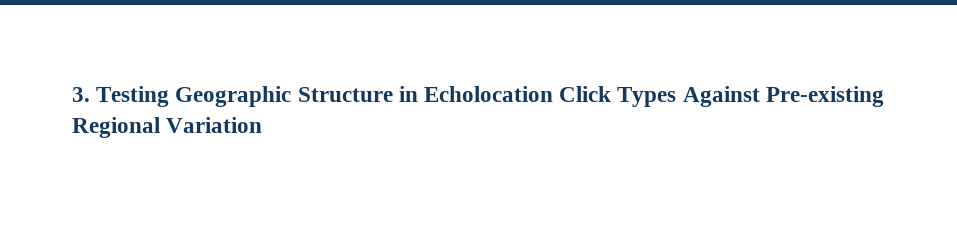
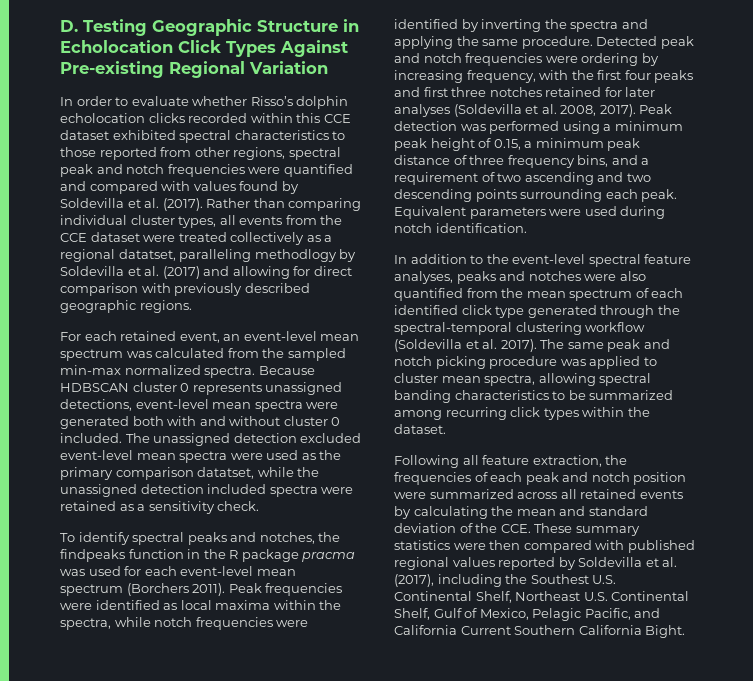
- 3. Testing Geographic Structure in Echolocation Click Types Against Pre-existing Regional Variation
+ D. Testing Geographic Structure in Echolocation Click Types Against Pre-existing Regional Variation
+ In order to evaluate whether Risso’s dolphin echolocation clicks recorded within this CCE dataset exhibited spectral characteristics to those reported from other regions, spectral peak and notch frequencies were quantified and compared with values found by Soldevilla et al. (2017). Rather than comparing individual cluster types, all events from the CCE dataset were treated collectively as a regional datatset, paralleling methodlogy by Soldevilla et al. (2017) and allowing for direct comparison with previously described geographic regions.
+ For each retained event, an event-level mean spectrum was calculated from the sampled min-max normalized spectra. Because HDBSCAN cluster 0 represents unassigned detections, event-level mean spectra were generated both with and without cluster 0 included. The unassigned detection excluded event-level mean spectra were used as the primary comparison datatset, while the unassigned detection included spectra were retained as a sensitivity check.
+ To identify spectral peaks and notches, the findpeaks function in the R package pracma was used for each event-level mean spectrum (Borchers 2011). Peak frequencies were identified as local maxima within the spectra, while notch frequencies were identified by inverting the spectra and applying the same procedure. Detected peak and notch frequencies were ordering by increasing frequency, with the first four peaks and first three notches retained for later analyses (Soldevilla et al. 2008, 2017). Peak detection was performed using a minimum peak height of 0.15, a minimum peak distance of three frequency bins, and a requirement of two ascending and two descending points surrounding each peak. Equivalent parameters were used during notch identification.
+ In addition to the event-level spectral feature analyses, peaks and notches were also quantified from the mean spectrum of each identified click type generated through the spectral-temporal clustering workflow (Soldevilla et al. 2017). The same peak and notch picking procedure was applied to cluster mean spectra, allowing spectral banding characteristics to be summarized among recurring click types within the dataset.
+ Following all feature extraction, the frequencies of each peak and notch position were summarized across all retained events by calculating the mean and standard deviation of the CCE. These summary statistics were then compared with published regional values reported by Soldevilla et al. (2017), including the Southest U.S. Continental Shelf, Northeast U.S. Continental Shelf, Gulf of Mexico, Pelagic Pacific, and California Current Southern California Bight.

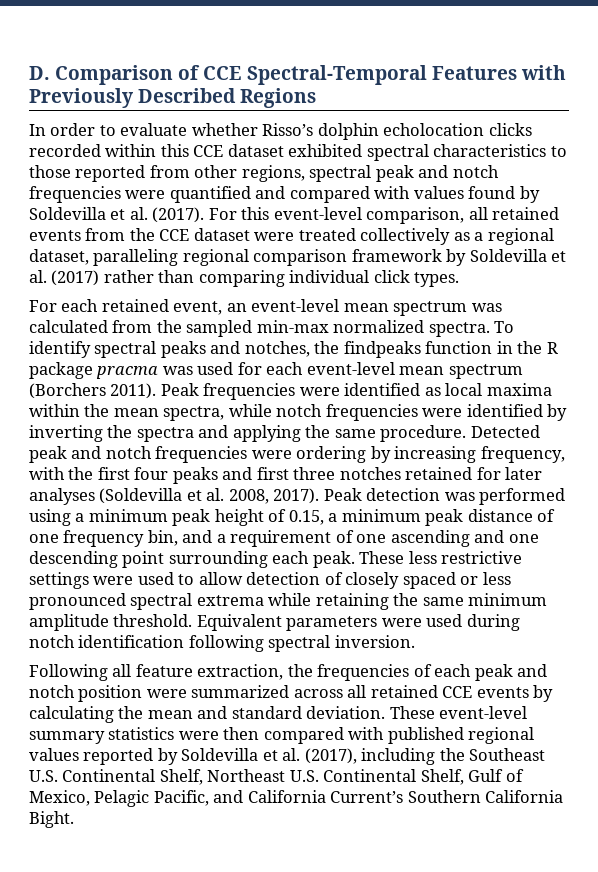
- D. Testing Geographic Structure in Echolocation Click Types Against Pre-existing Regional Variation
+ D. Comparison of CCE Spectral-Temporal Features with Previously Described Regions
- Rather than comparing individual cluster types, all events from the CCE dataset were treated collectively as a regional datatset, paralleling methodlogy by Soldevilla et al. (2017) and allowing for direct comparison with previously described geographic regions.
+ For this event-level comparison, all retained events from the CCE dataset were treated collectively as a regional dataset, paralleling regional comparison framework by Soldevilla et al. (2017) rather than comparing individual click types.
- For each retained event, an event-level mean spectrum was calculated from the sampled min-max normalized spectra. Because HDBSCAN cluster 0 represents unassigned detections, event-level mean spectra were generated both with and without cluster 0 included. The unassigned detection excluded event-level mean spectra were used as the primary comparison datatset, while the unassigned detection included spectra were retained as a sensitivity check.
- To identify spectral peaks and notches, the findpeaks function in the R package pracma was used for each event-level mean spectrum (Borchers 2011).
+ For each retained event, an event-level mean spectrum was calculated from the sampled min-max normalized spectra. To identify spectral peaks and notches, the findpeaks function in the R package pracma was used for each event-level mean spectrum (Borchers 2011).
- Peak frequencies were identified as local maxima within the spectra, while notch frequencies were identified by inverting the spectra and applying the same procedure.
+ Peak frequencies were identified as local maxima within the mean spectra, while notch frequencies were identified by inverting the spectra and applying the same procedure.
- Peak detection was performed using a minimum peak height of 0.15, a minimum peak distance of three frequency bins, and a requirement of two ascending and two descending points surrounding each peak.
+ Peak detection was performed using a minimum peak height of 0.15, a minimum peak distance of one frequency bin, and a requirement of one ascending and one descending point surrounding each peak. These less restrictive settings were used to allow detection of closely spaced or less pronounced spectral extrema while retaining the same minimum amplitude threshold.
- Equivalent parameters were used during notch identification.
- In addition to the event-level spectral feature analyses, peaks and notches were also quantified from the mean spectrum of each identified click type generated through the spectral-temporal clustering workflow (Soldevilla et al. 2017). The same peak and notch picking procedure was applied to cluster mean spectra, allowing spectral banding characteristics to be summarized among recurring click types within the dataset.
+ Equivalent parameters were used during notch identification following spectral inversion.
- Following all feature extraction, the frequencies of each peak and notch position were summarized across all retained events by calculating the mean and standard deviation of the CCE. These summary statistics were then compared with published regional values reported by Soldevilla et al. (2017), including the Southest U.S. Continental Shelf, Northeast U.S. Continental Shelf, Gulf of Mexico, Pelagic Pacific, and California Current Southern California Bight.
+ Following all feature extraction, the frequencies of each peak and notch position were summarized across all retained CCE events by calculating the mean and standard deviation. These event-level summary statistics were then compared with published regional values reported by Soldevilla et al. (2017), including the Southeast U.S. Continental Shelf, Northeast U.S. Continental Shelf, Gulf of Mexico, Pelagic Pacific, and California Current’s Southern California Bight.

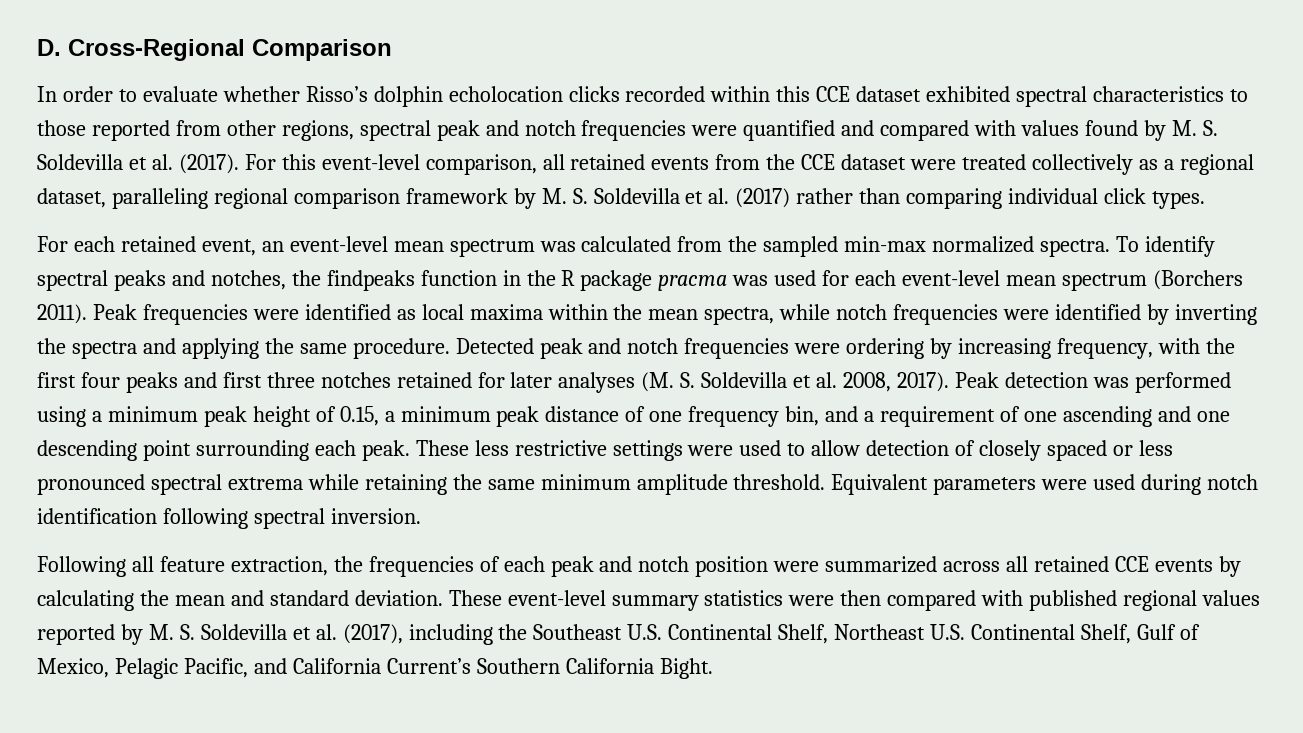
- D. Comparison of CCE Spectral-Temporal Features with Previously Described Regions
+ D. Cross-Regional Comparison
- In order to evaluate whether Risso’s dolphin echolocation clicks recorded within this CCE dataset exhibited spectral characteristics to those reported from other regions, spectral peak and notch frequencies were quantified and compared with values found by Soldevilla et al. (2017).
+ In order to evaluate whether Risso’s dolphin echolocation clicks recorded within this CCE dataset exhibited spectral characteristics to those reported from other regions, spectral peak and notch frequencies were quantified and compared with values found by M. S. Soldevilla et al. (2017).
- For this event-level comparison, all retained events from the CCE dataset were treated collectively as a regional dataset, paralleling regional comparison framework by Soldevilla et al. (2017) rather than comparing individual click types.
+ For this event-level comparison, all retained events from the CCE dataset were treated collectively as a regional dataset, paralleling regional comparison framework by M. S. Soldevilla et al. (2017) rather than comparing individual click types.
- Detected peak and notch frequencies were ordering by increasing frequency, with the first four peaks and first three notches retained for later analyses (Soldevilla et al. 2008, 2017).
+ Detected peak and notch frequencies were ordering by increasing frequency, with the first four peaks and first three notches retained for later analyses (M. S. Soldevilla et al. 2008, 2017).
- These event-level summary statistics were then compared with published regional values reported by Soldevilla et al. (2017), including the Southeast U.S. Continental Shelf, Northeast U.S. Continental Shelf, Gulf of Mexico, Pelagic Pacific, and California Current’s Southern California Bight.
+ These event-level summary statistics were then compared with published regional values reported by M. S. Soldevilla et al. (2017), including the Southeast U.S. Continental Shelf, Northeast U.S. Continental Shelf, Gulf of Mexico, Pelagic Pacific, and California Current’s Southern California Bight.

